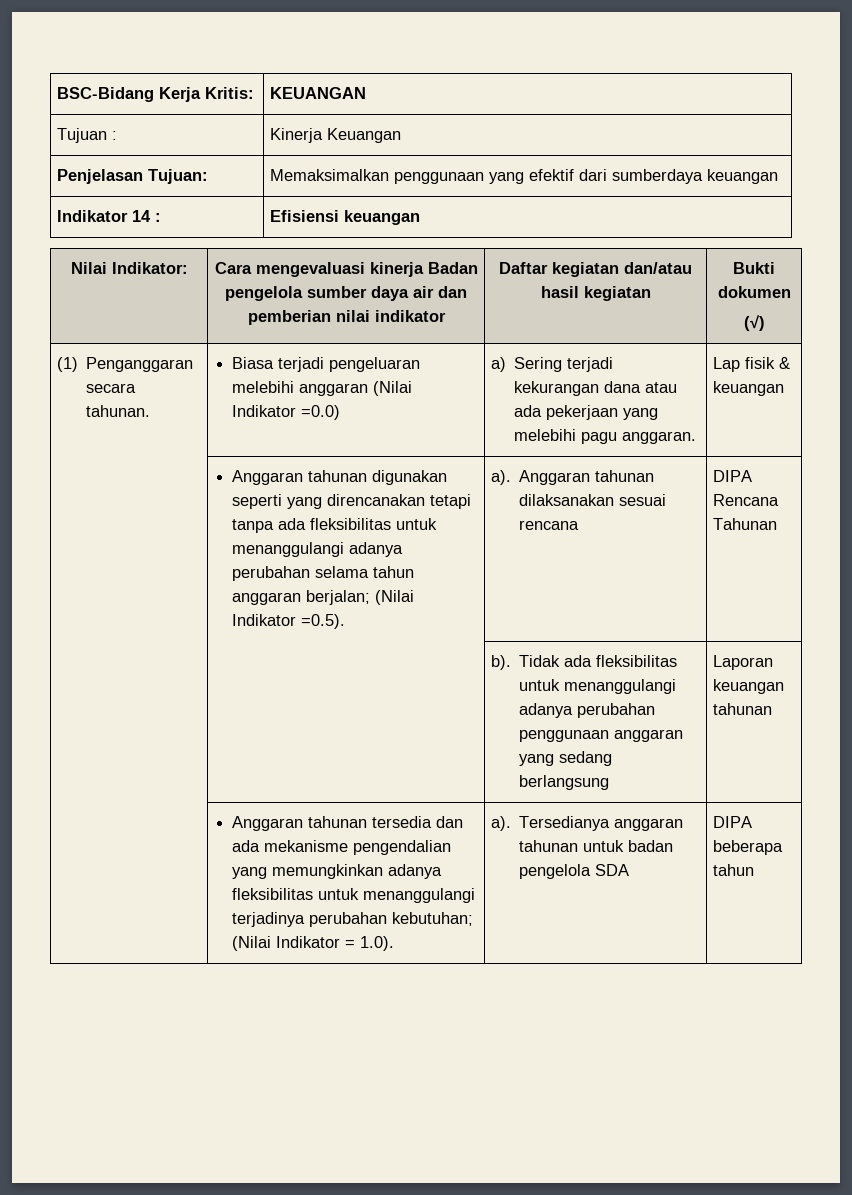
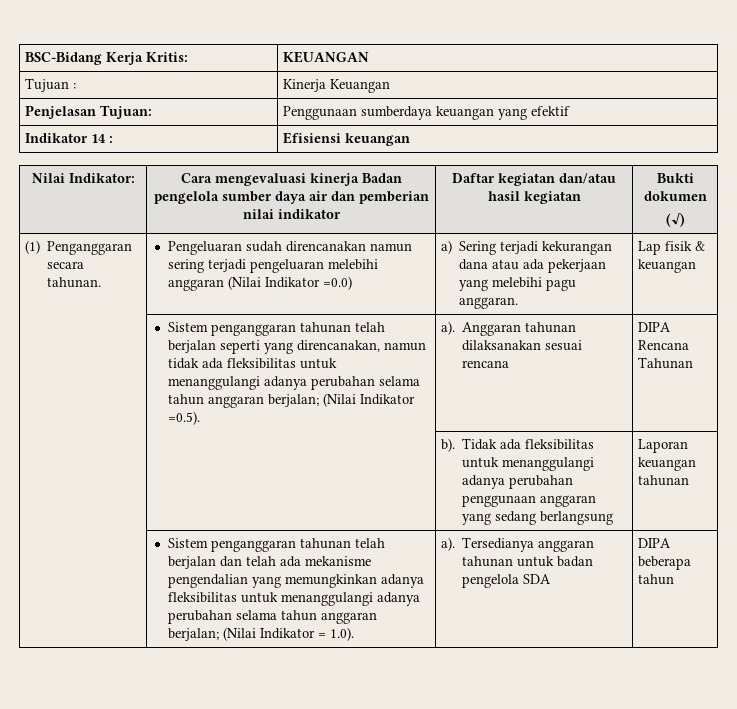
- Penjelasan Tujuan: | Memaksimalkan penggunaan yang efektif dari sumberdaya keuangan
+ Penjelasan Tujuan: | Penggunaan sumberdaya keuangan yang efektif
- (1) Penganggaran secara tahunan. | Biasa terjadi pengeluaran melebihi anggaran (Nilai Indikator =0.0) | a) Sering terjadi kekurangan dana atau ada pekerjaan yang melebihi pagu anggaran. | Lap fisik & keuangan
+ (1) Penganggaran secara tahunan. | Pengeluaran sudah direncanakan namun sering terjadi pengeluaran melebihi anggaran (Nilai Indikator =0.0) | a) Sering terjadi kekurangan dana atau ada pekerjaan yang melebihi pagu anggaran. | Lap fisik & keuangan
- | Anggaran tahunan digunakan seperti yang direncanakan tetapi tanpa ada fleksibilitas untuk menanggulangi adanya perubahan selama tahun anggaran berjalan; (Nilai Indikator =0.5). | a). Anggaran tahunan dilaksanakan sesuai rencana | DIPA Rencana Tahunan
+ | Sistem penganggaran tahunan telah berjalan seperti yang direncanakan, namun tidak ada fleksibilitas untuk menanggulangi adanya perubahan selama tahun anggaran berjalan; (Nilai Indikator =0.5). | a). Anggaran tahunan dilaksanakan sesuai rencana | DIPA Rencana Tahunan
- | Anggaran tahunan tersedia dan ada mekanisme pengendalian yang memungkinkan adanya fleksibilitas untuk menanggulangi terjadinya perubahan kebutuhan; (Nilai Indikator = 1.0). | a). Tersedianya anggaran tahunan untuk badan pengelola SDA | DIPA beberapa tahun
+ | Sistem penganggaran tahunan telah berjalan dan telah ada mekanisme pengendalian yang memungkinkan adanya fleksibilitas untuk menanggulangi adanya perubahan selama tahun anggaran berjalan; (Nilai Indikator = 1.0). | a). Tersedianya anggaran tahunan untuk badan pengelola SDA | DIPA beberapa tahun

